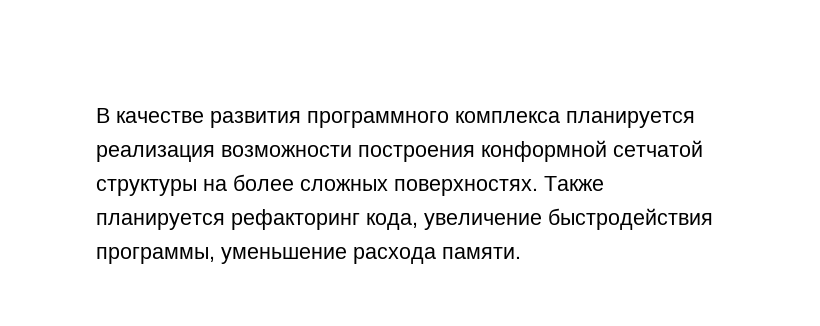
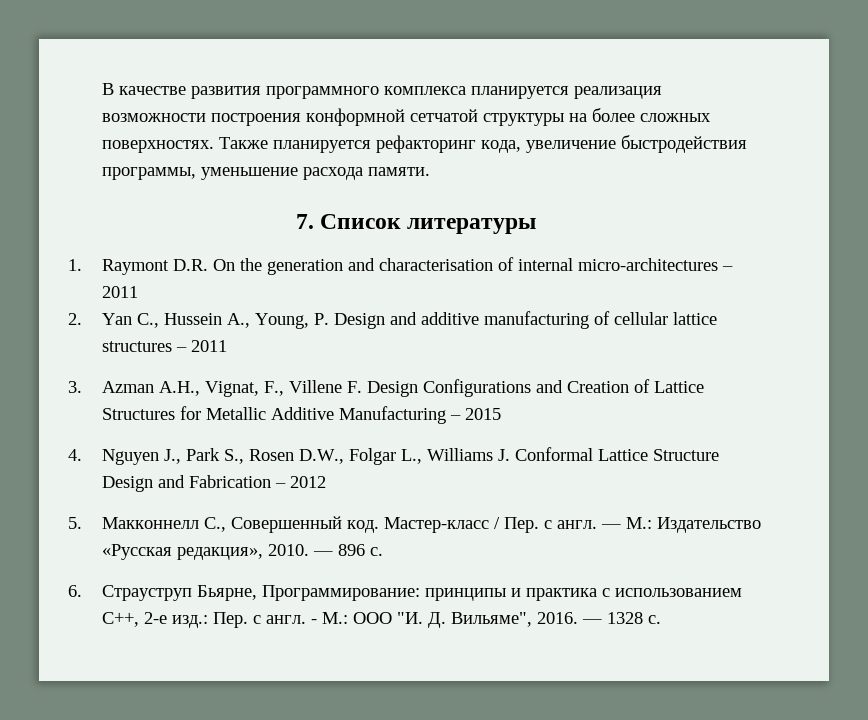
+ 7. Список литературы
+ 1. Raymont D.R. On the generation and characterisation of internal micro-architectures – 2011
+ 2. Yan C., Hussein A., Young, P. Design and additive manufacturing of cellular lattice structures – 2011
+ 3. Azman A.H., Vignat, F., Villene F. Design Configurations and Creation of Lattice Structures for Metallic Additive Manufacturing – 2015
+ 4. Nguyen J., Park S., Rosen D.W., Folgar L., Williams J. Conformal Lattice Structure Design and Fabrication – 2012
+ 5. Макконнелл С., Совершенный код. Мастер-класс / Пер. с англ. — М.: Издательство «Русская редакция», 2010. — 896 с.
+ 6. Страуструп Бьярне, Программирование: принципы и практика с использованием С++, 2-е изд.: Пер. с англ. - М.: ООО "И. Д. Вильяме", 2016. — 1328 с.

